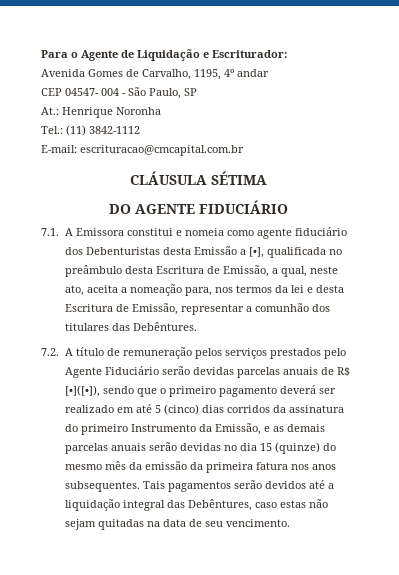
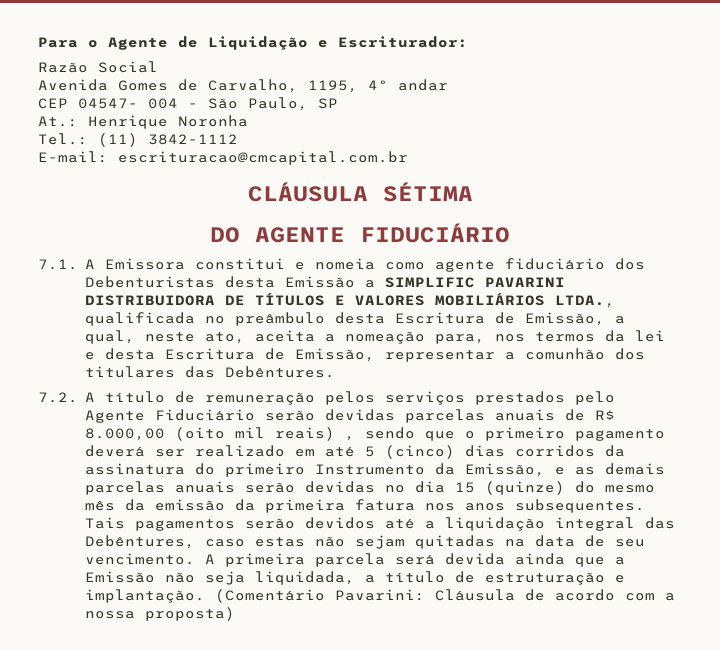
+ Razão Social
- 7.1. A Emissora constitui e nomeia como agente fiduciário dos Debenturistas desta Emissão a [•], qualificada no preâmbulo desta Escritura de Emissão, a qual, neste ato, aceita a nomeação para, nos termos da lei e desta Escritura de Emissão, representar a comunhão dos titulares das Debêntures.
+ 7.1. A Emissora constitui e nomeia como agente fiduciário dos Debenturistas desta Emissão a SIMPLIFIC PAVARINI DISTRIBUIDORA DE TÍTULOS E VALORES MOBILIÁRIOS LTDA., qualificada no preâmbulo desta Escritura de Emissão, a qual, neste ato, aceita a nomeação para, nos termos da lei e desta Escritura de Emissão, representar a comunhão dos titulares das Debêntures.
- 7.2. A título de remuneração pelos serviços prestados pelo Agente Fiduciário serão devidas parcelas anuais de R$ [•]([•]), sendo que o primeiro pagamento deverá ser realizado em até 5 (cinco) dias corridos da assinatura do primeiro Instrumento da Emissão, e as demais parcelas anuais serão devidas no dia 15 (quinze) do mesmo mês da emissão da primeira fatura nos anos subsequentes.
+ 7.2. A título de remuneração pelos serviços prestados pelo Agente Fiduciário serão devidas parcelas anuais de R$ 8.000,00 (oito mil reais) , sendo que o primeiro pagamento deverá ser realizado em até 5 (cinco) dias corridos da assinatura do primeiro Instrumento da Emissão, e as demais parcelas anuais serão devidas no dia 15 (quinze) do mesmo mês da emissão da primeira fatura nos anos subsequentes.
+ A primeira parcela será devida ainda que a Emissão não seja liquidada, a título de estruturação e implantação. (Comentário Pavarini: Cláusula de acordo com a nossa proposta)

